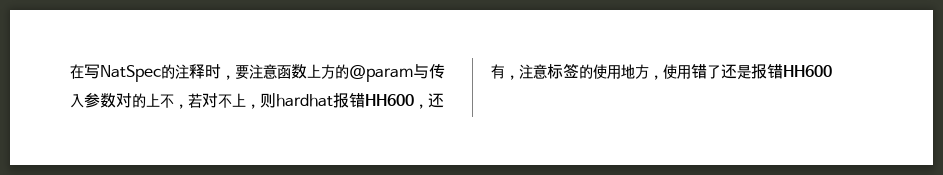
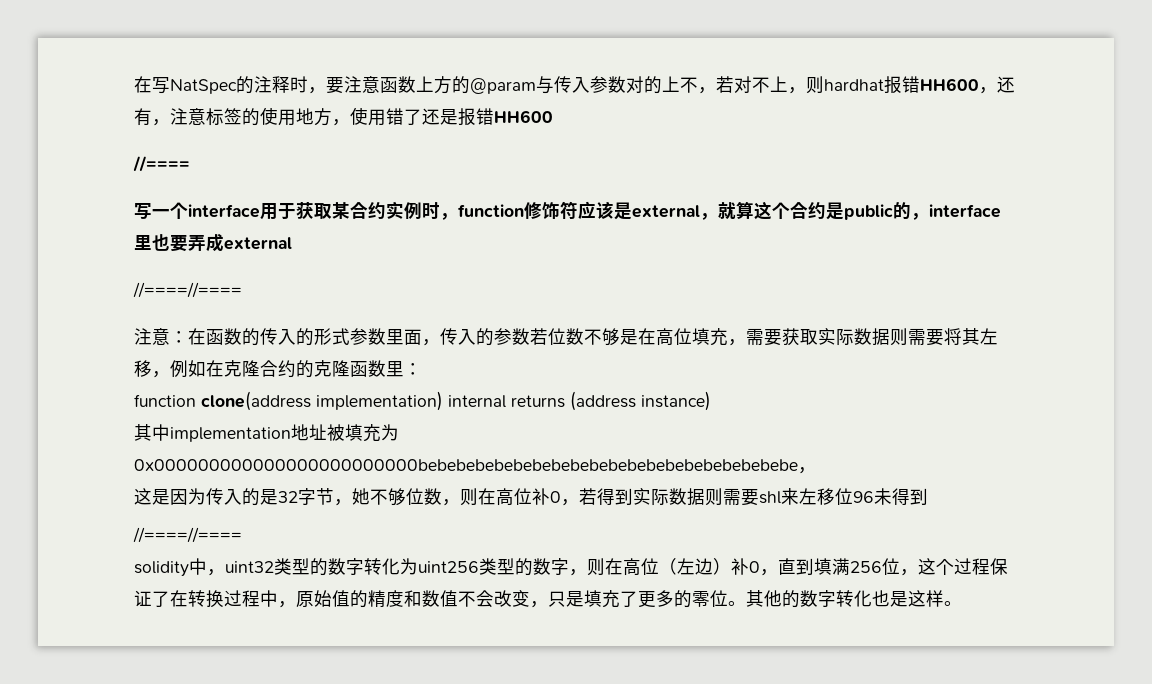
+ //====
+ 写一个interface用于获取某合约实例时，function修饰符应该是external，就算这个合约是public的，interface里也要弄成external
+ //====//====
+ 注意：在函数的传入的形式参数里面，传入的参数若位数不够是在高位填充，需要获取实际数据则需要将其左移，例如在克隆合约的克隆函数里：
+ function clone(address implementation) internal returns (address instance)
+ 其中implementation地址被填充为0x000000000000000000000000bebebebebebebebebebebebebebebebebebebebe，
+ 这是因为传入的是32字节，她不够位数，则在高位补0，若得到实际数据则需要shl来左移位96未得到
+ //====//====
+ solidity中，uint32类型的数字转化为uint256类型的数字，则在高位（左边）补0，直到填满256位，这个过程保证了在转换过程中，原始值的精度和数值不会改变，只是填充了更多的零位。其他的数字转化也是这样。

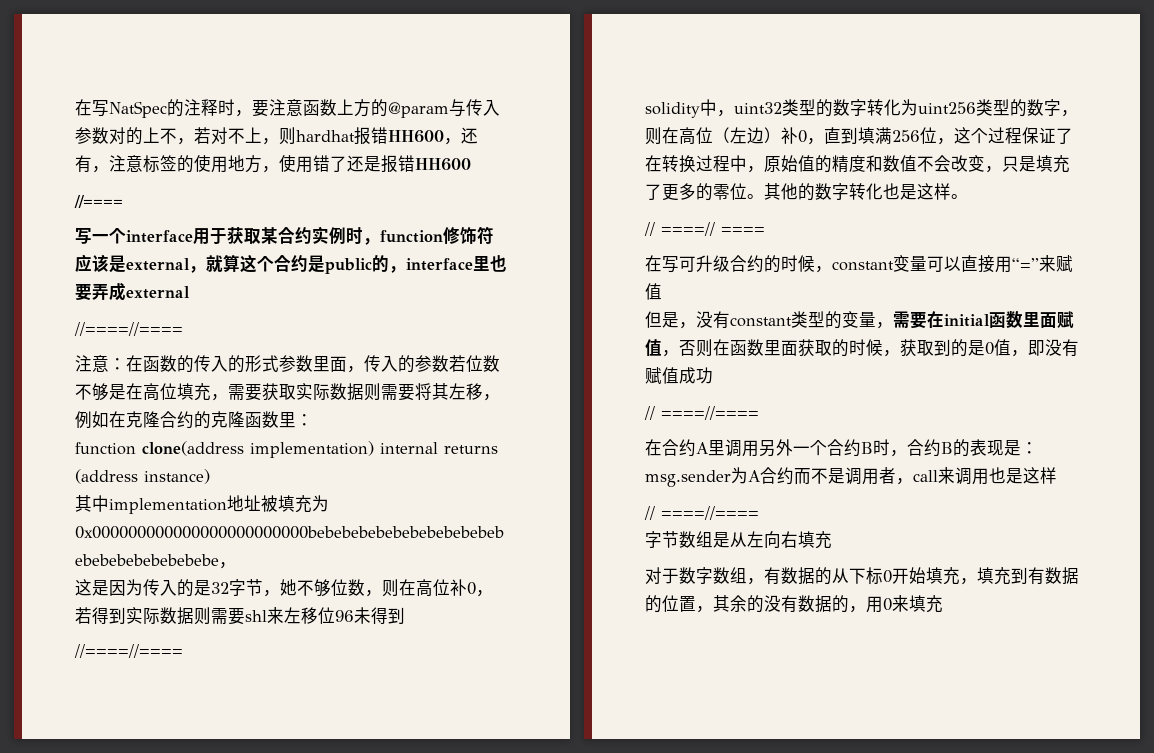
+ // ====// ====
+ 在写可升级合约的时候，constant变量可以直接用“=”来赋值
+ 但是，没有constant类型的变量，需要在initial函数里面赋值，否则在函数里面获取的时候，获取到的是0值，即没有赋值成功
+ // ====//====
+ 在合约A里调用另外一个合约B时，合约B的表现是：msg.sender为A合约而不是调用者，call来调用也是这样
+ // ====//====
+ 字节数组是从左向右填充
+ 对于数字数组，有数据的从下标0开始填充，填充到有数据的位置，其余的没有数据的，用0来填充

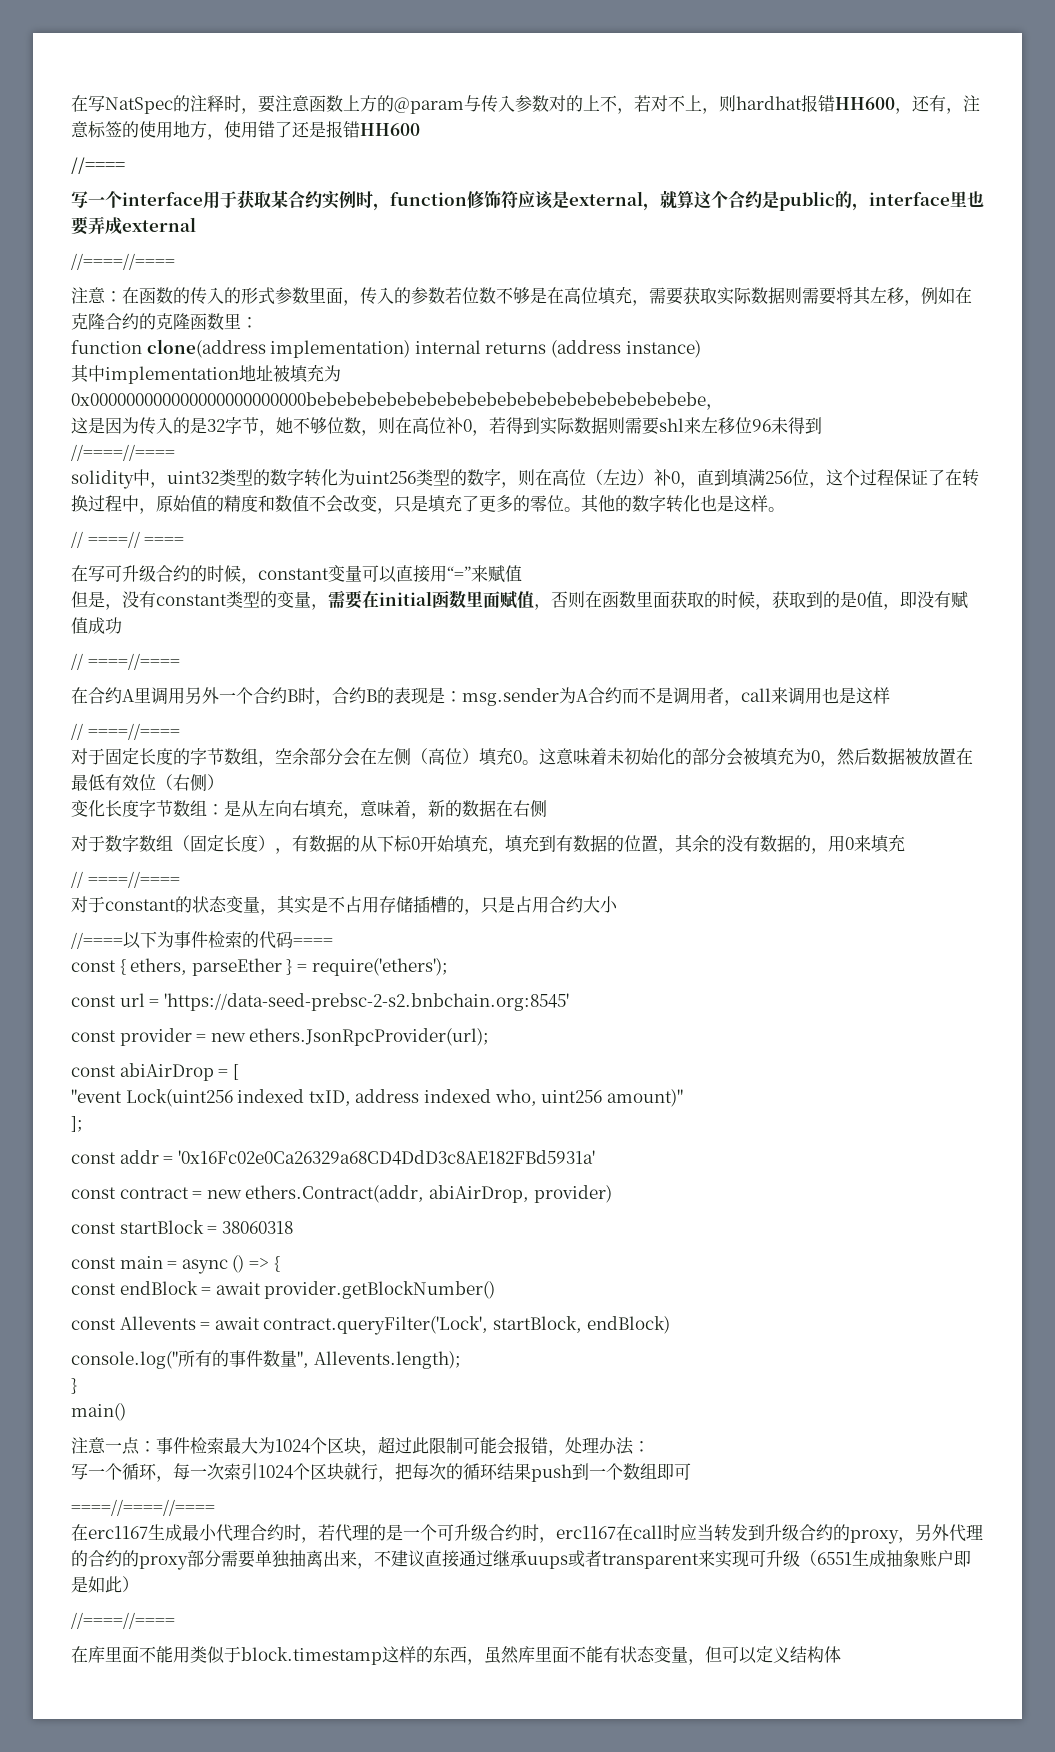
- 字节数组是从左向右填充
+ 对于固定长度的字节数组，空余部分会在左侧（高位）填充0。这意味着未初始化的部分会被填充为0，然后数据被放置在最低有效位（右侧）
+ 变化长度字节数组：是从左向右填充，意味着，新的数据在右侧
- 对于数字数组，有数据的从下标0开始填充，填充到有数据的位置，其余的没有数据的，用0来填充
+ 对于数字数组（固定长度），有数据的从下标0开始填充，填充到有数据的位置，其余的没有数据的，用0来填充
+ // ====//====
+ 对于constant的状态变量，其实是不占用存储插槽的，只是占用合约大小
+ //====以下为事件检索的代码====
+ const { ethers, parseEther } = require('ethers');
+ const url = 'https://data-seed-prebsc-2-s2.bnbchain.org:8545'
+ const provider = new ethers.JsonRpcProvider(url);
+ const abiAirDrop = [
+ "event Lock(uint256 indexed txID, address indexed who, uint256 amount)"
+ ];
+ const addr = '0x16Fc02e0Ca26329a68CD4DdD3c8AE182FBd5931a'
+ const contract = new ethers.Contract(addr, abiAirDrop, provider)
+ const startBlock = 38060318
+ const main = async () => {
+ const endBlock = await provider.getBlockNumber()
+ const Allevents = await contract.queryFilter('Lock', startBlock, endBlock)
+ console.log("所有的事件数量", Allevents.length);
+ }
+ main()
+ 注意一点：事件检索最大为1024个区块，超过此限制可能会报错，处理办法：
+ 写一个循环，每一次索引1024个区块就行，把每次的循环结果push到一个数组即可
+ ====//====//====
+ 在erc1167生成最小代理合约时，若代理的是一个可升级合约时，erc1167在call时应当转发到升级合约的proxy，另外代理的合约的proxy部分需要单独抽离出来，不建议直接通过继承uups或者transparent来实现可升级（6551生成抽象账户即是如此）
+ //====//====
+ 在库里面不能用类似于block.timestamp这样的东西，虽然库里面不能有状态变量，但可以定义结构体

